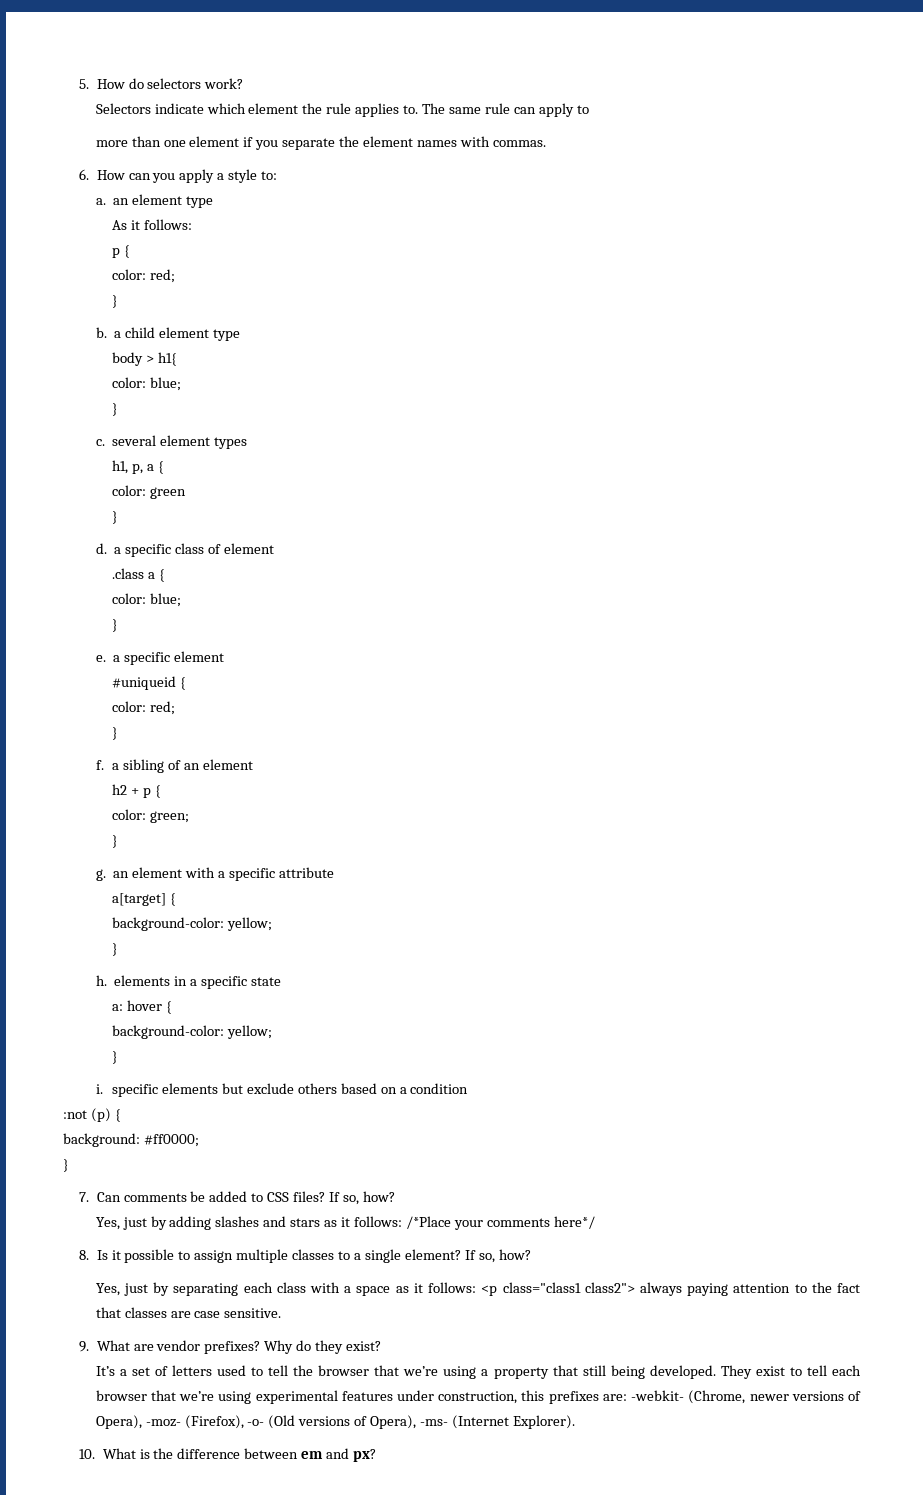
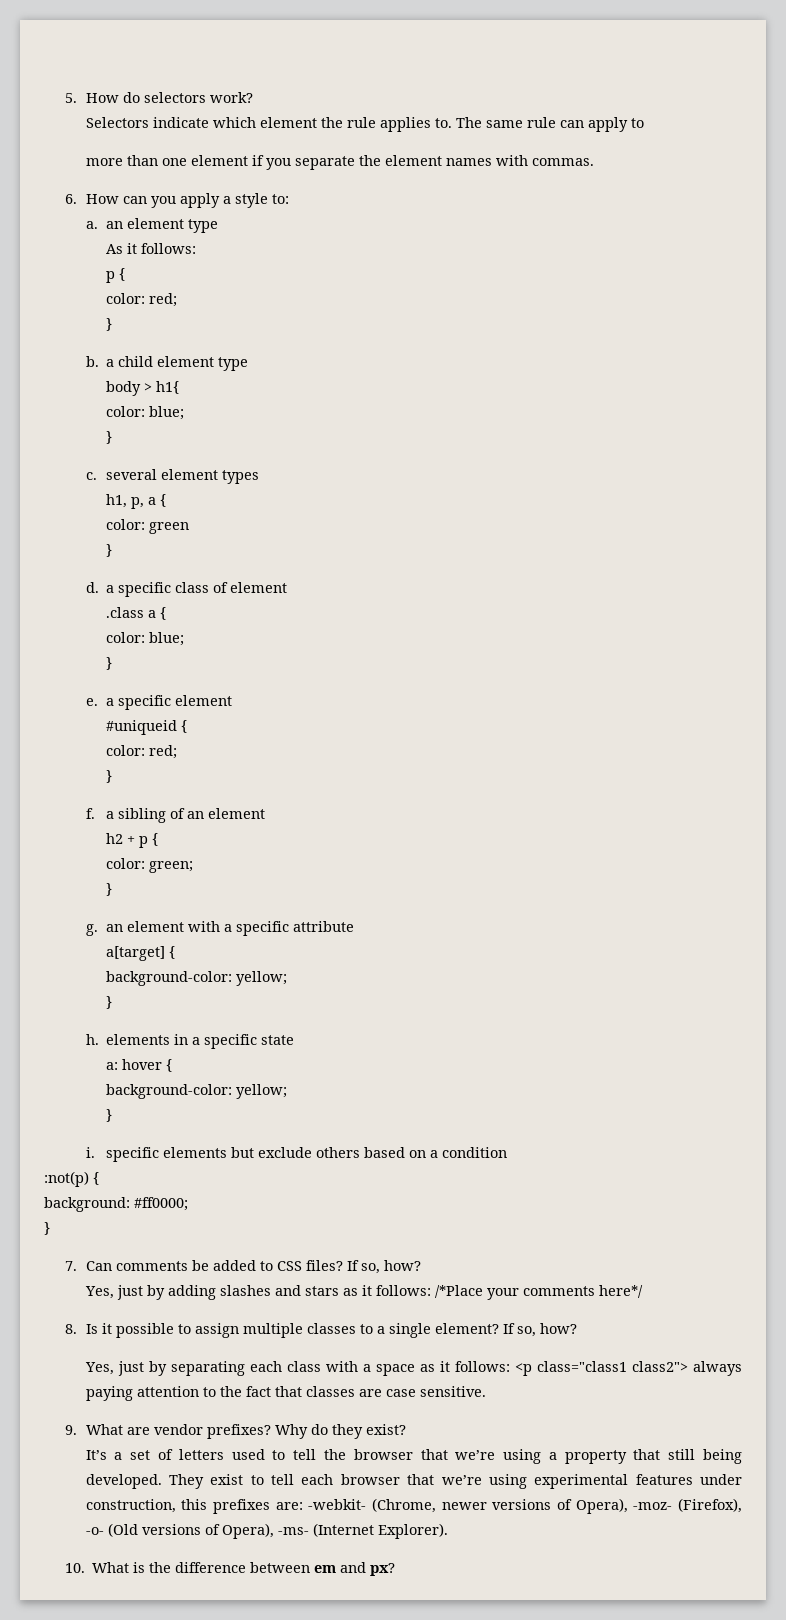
- :not (p) {
+ :not(p) {

